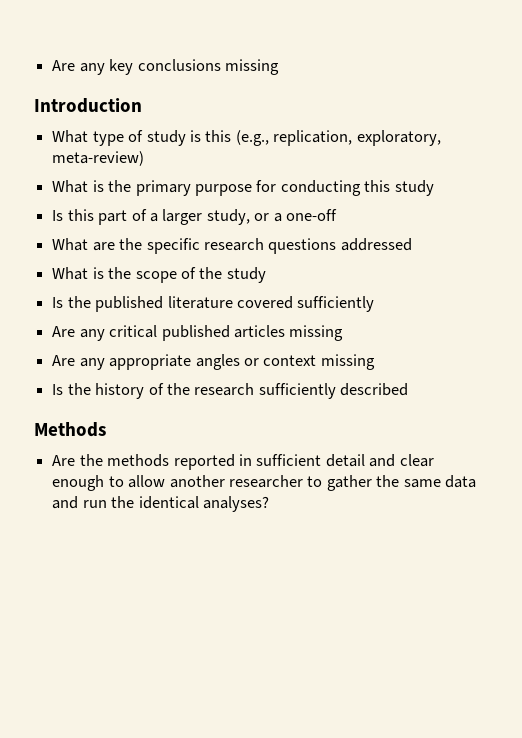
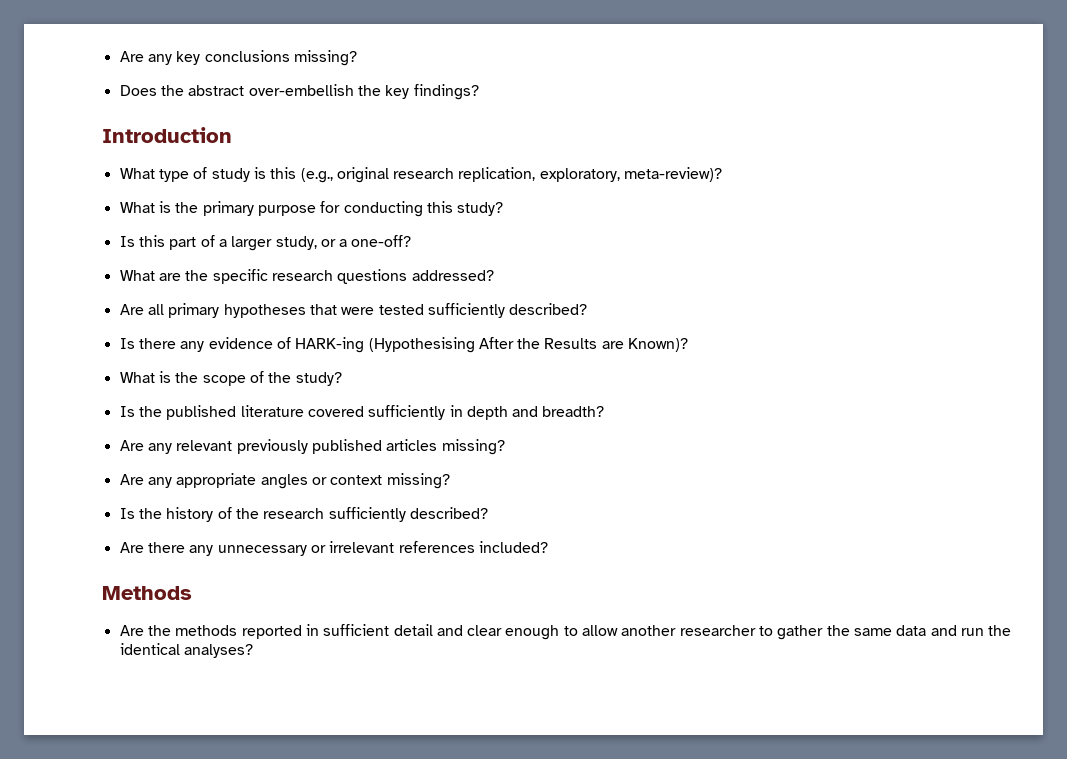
- Are any key conclusions missing
+ Are any key conclusions missing?
+ Does the abstract over-embellish the key findings?
- What type of study is this (e.g., replication, exploratory, meta-review)
+ What type of study is this (e.g., original research replication, exploratory, meta-review)?
- What is the primary purpose for conducting this study
+ What is the primary purpose for conducting this study?
- Is this part of a larger study, or a one-off
+ Is this part of a larger study, or a one-off?
- What are the specific research questions addressed
+ What are the specific research questions addressed?
+ Are all primary hypotheses that were tested sufficiently described?
+ Is there any evidence of HARK-ing (Hypothesising After the Results are Known)?
- What is the scope of the study
+ What is the scope of the study?
- Is the published literature covered sufficiently
- Are any critical published articles missing
+ Is the published literature covered sufficiently in depth and breadth?
+ Are any relevant previously published articles missing?
- Are any appropriate angles or context missing
+ Are any appropriate angles or context missing?
- Is the history of the research sufficiently described
+ Is the history of the research sufficiently described?
+ Are there any unnecessary or irrelevant references included?

